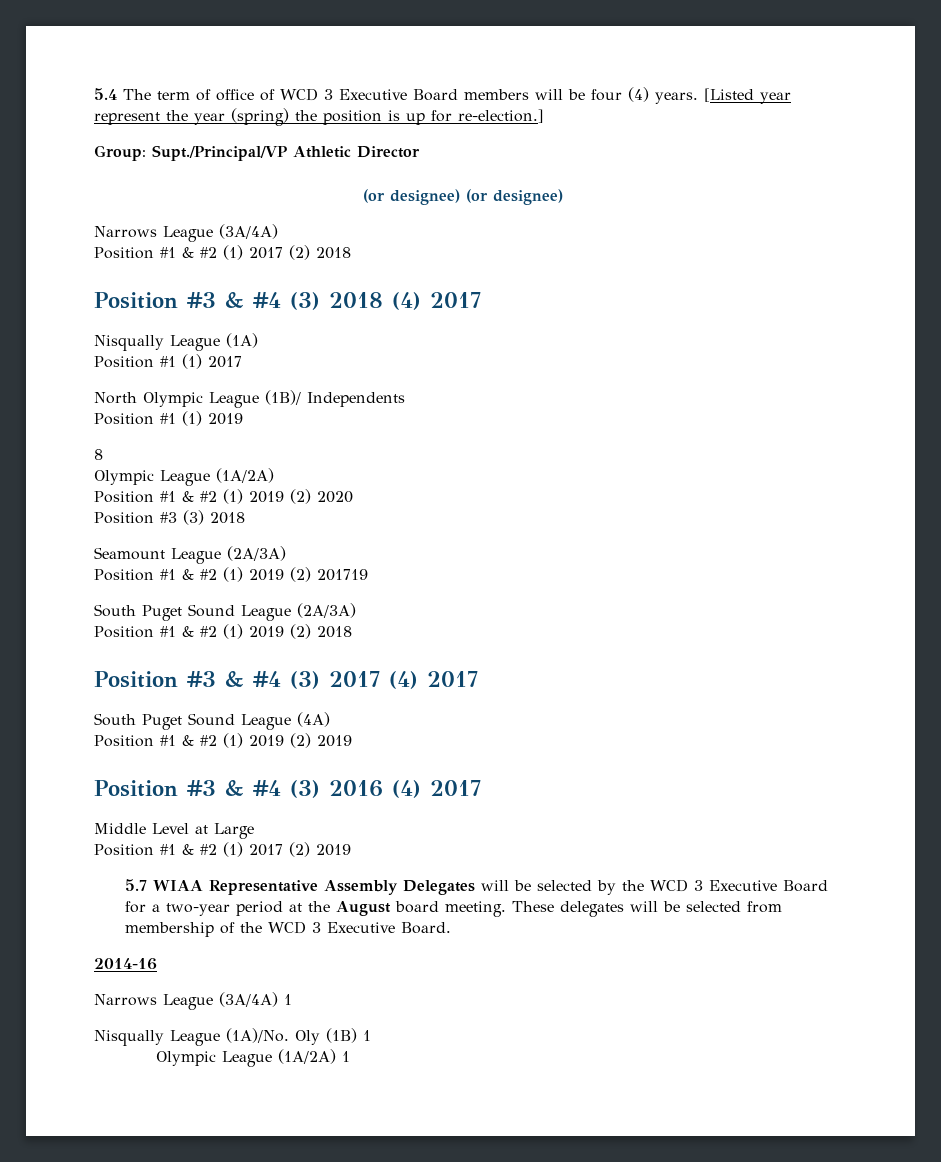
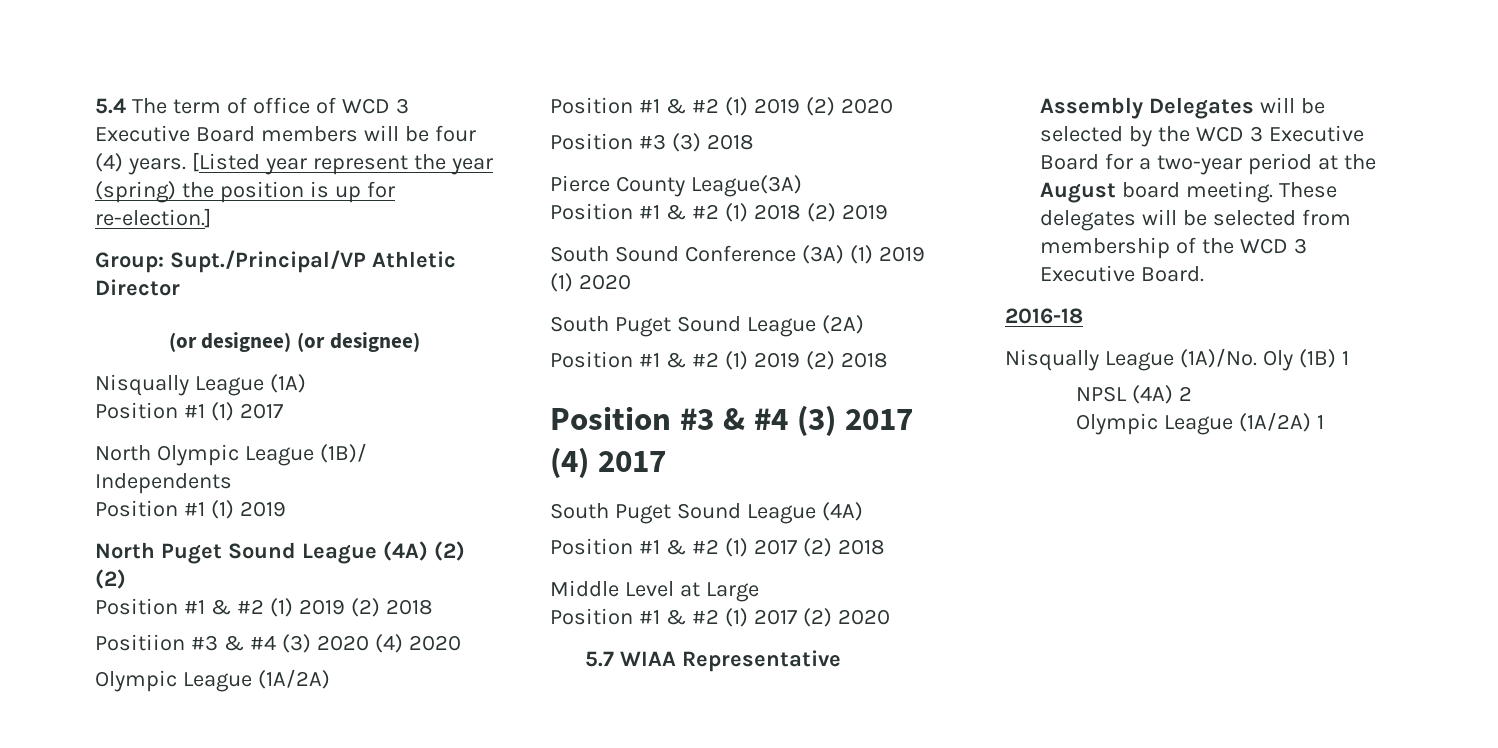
  (or designee) (or designee)
- Narrows League (3A/4A)
- Position #1 & #2 (1) 2017 (2) 2018
- Position #3 & #4 (3) 2018 (4) 2017
- 8
+ North Puget Sound League (4A) (2) (2)
+ Position #1 & #2 (1) 2019 (2) 2018
+ Positiion #3 & #4 (3) 2020 (4) 2020
- Seamount League (2A/3A)
- Position #1 & #2 (1) 2019 (2) 201719
- South Puget Sound League (2A/3A)
+ Pierce County League(3A)
+ Position #1 & #2 (1) 2018 (2) 2019
+ South Sound Conference (3A) (1) 2019 (1) 2020
+ South Puget Sound League (2A)
- Position #1 & #2 (1) 2019 (2) 2019
- Position #3 & #4 (3) 2016 (4) 2017
+ Position #1 & #2 (1) 2017 (2) 2018
- Position #1 & #2 (1) 2017 (2) 2019
+ Position #1 & #2 (1) 2017 (2) 2020
- 2014-16
- Narrows League (3A/4A) 1
+ 2016-18
+ NPSL (4A) 2

